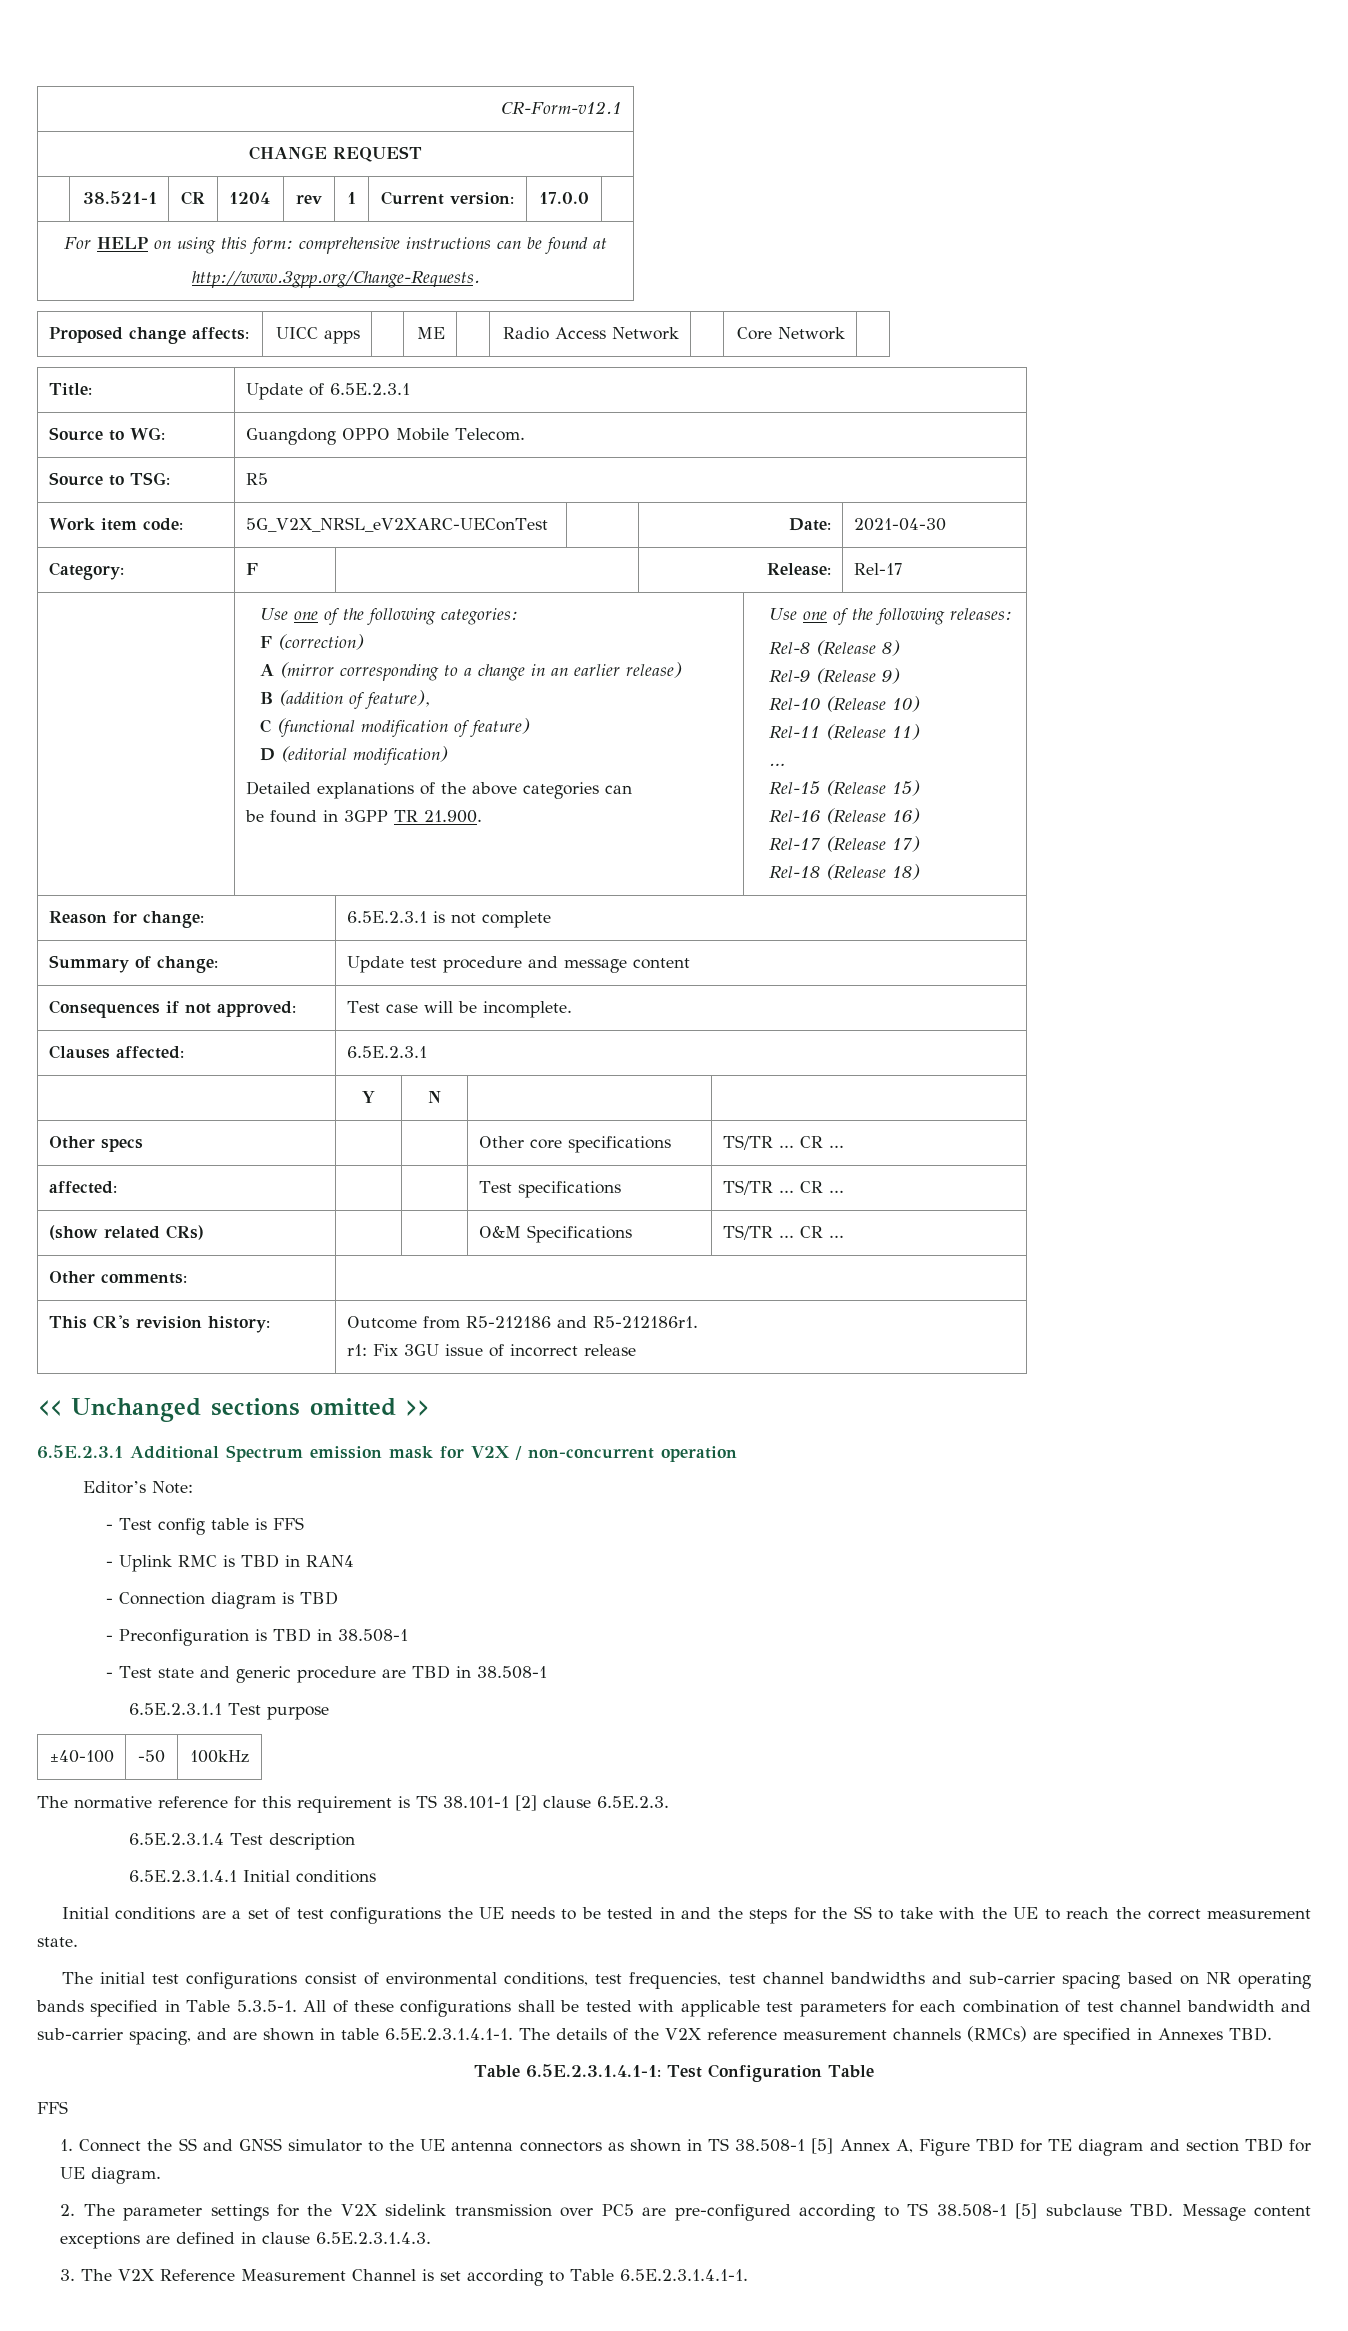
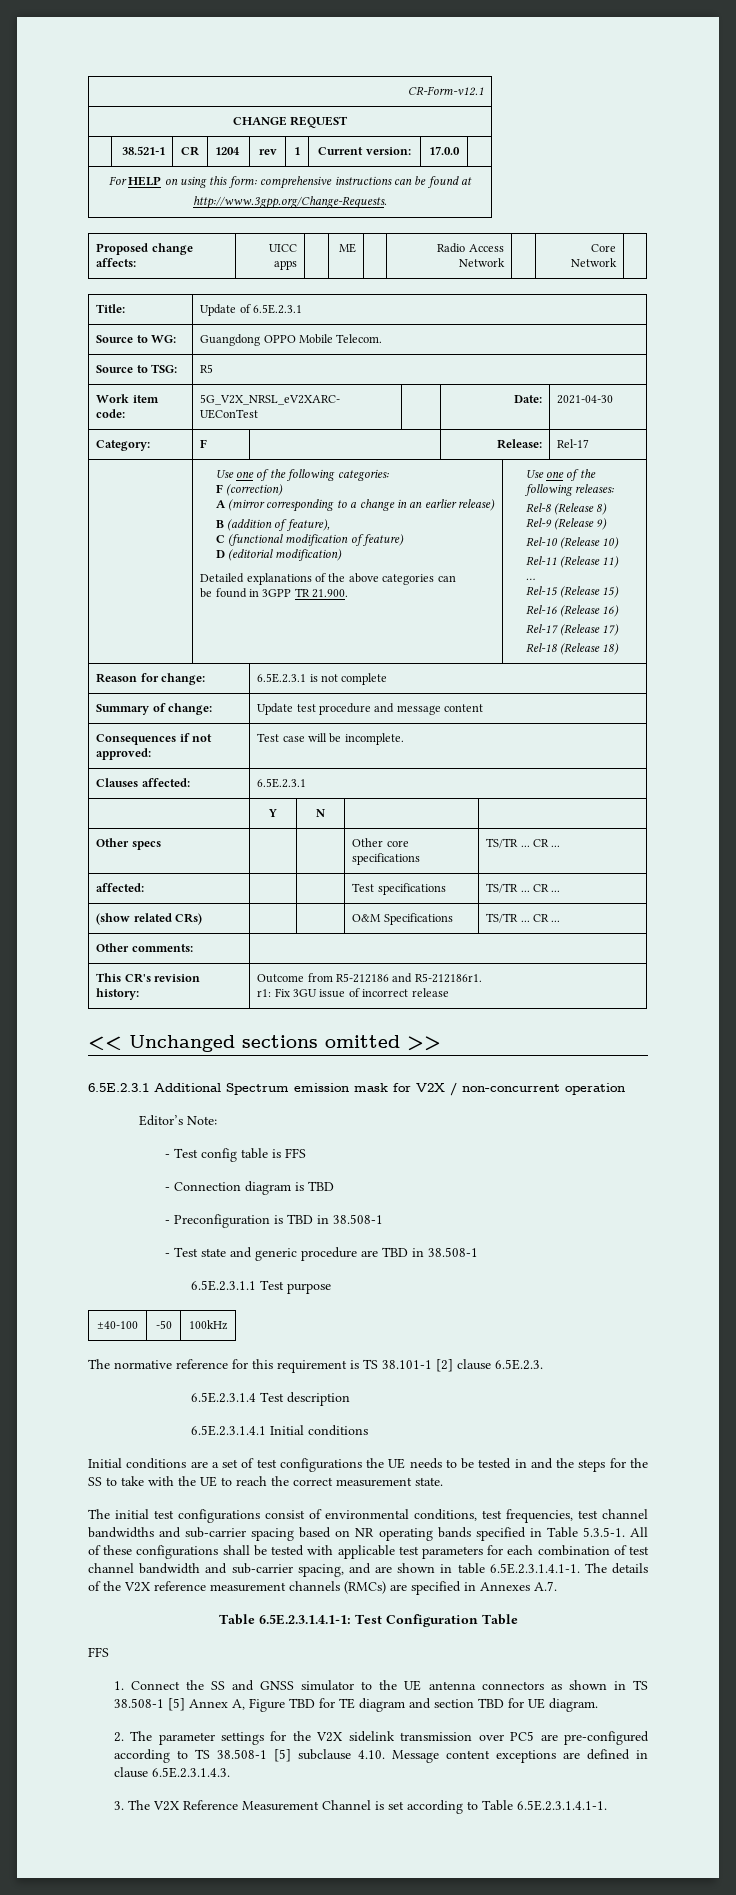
- - Uplink RMC is TBD in RAN4
- The initial test configurations consist of environmental conditions, test frequencies, test channel bandwidths and sub-carrier spacing based on NR operating bands specified in Table 5.3.5-1. All of these configurations shall be tested with applicable test parameters for each combination of test channel bandwidth and sub-carrier spacing, and are shown in table 6.5E.2.3.1.4.1-1. The details of the V2X reference measurement channels (RMCs) are specified in Annexes TBD.
+ The initial test configurations consist of environmental conditions, test frequencies, test channel bandwidths and sub-carrier spacing based on NR operating bands specified in Table 5.3.5-1. All of these configurations shall be tested with applicable test parameters for each combination of test channel bandwidth and sub-carrier spacing, and are shown in table 6.5E.2.3.1.4.1-1. The details of the V2X reference measurement channels (RMCs) are specified in Annexes A.7.
- 2. The parameter settings for the V2X sidelink transmission over PC5 are pre-configured according to TS 38.508-1 [5] subclause TBD. Message content exceptions are defined in clause 6.5E.2.3.1.4.3.
+ 2. The parameter settings for the V2X sidelink transmission over PC5 are pre-configured according to TS 38.508-1 [5] subclause 4.10. Message content exceptions are defined in clause 6.5E.2.3.1.4.3.

